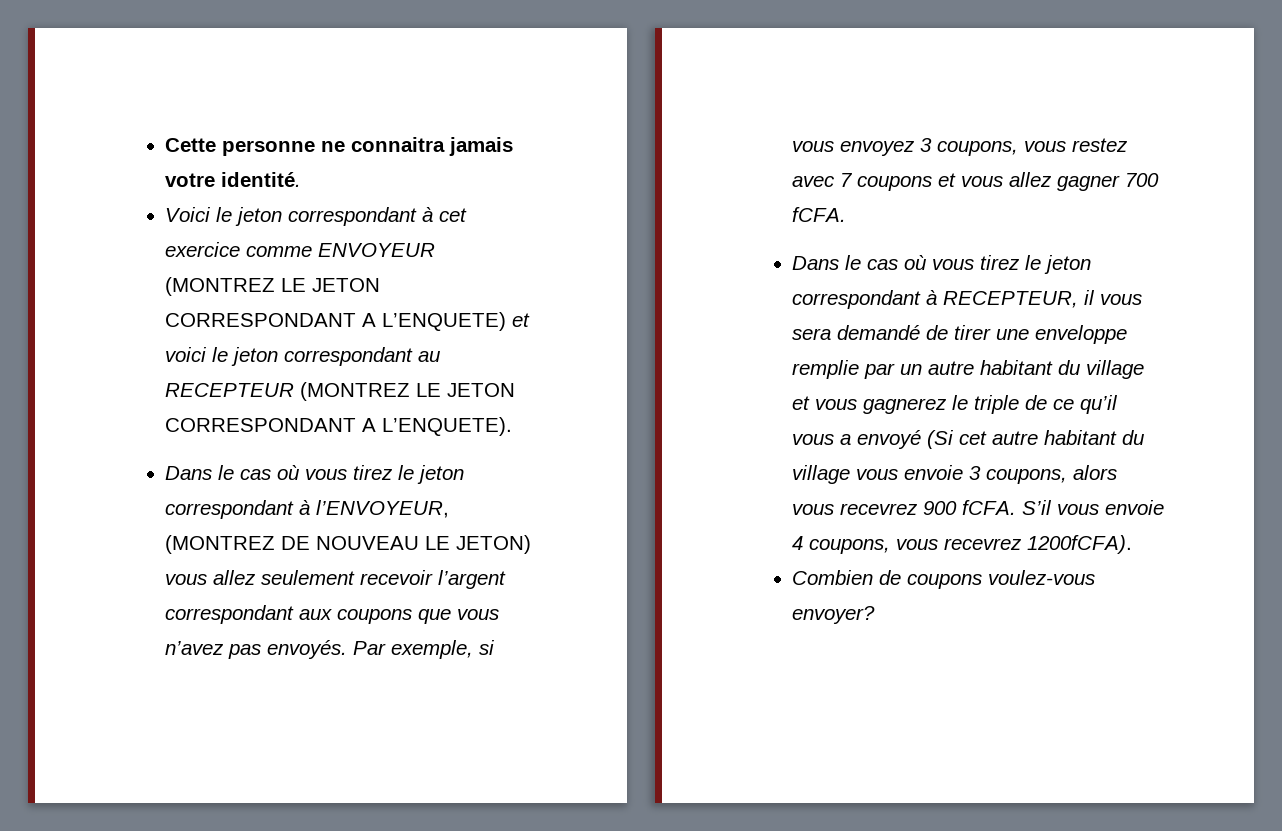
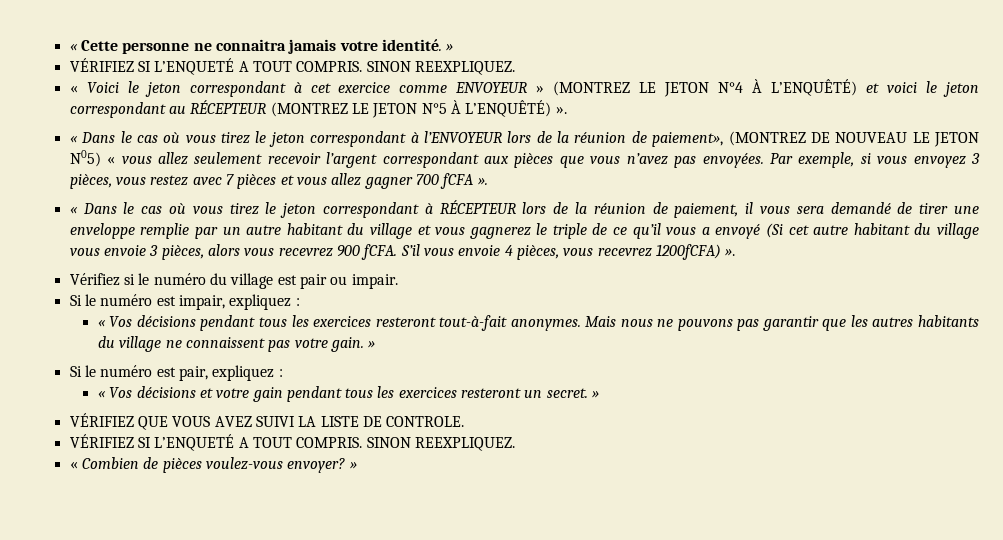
- Cette personne ne connaitra jamais votre identité.
- Voici le jeton correspondant à cet exercice comme ENVOYEUR (MONTREZ LE JETON CORRESPONDANT A L’ENQUETE) et voici le jeton correspondant au RECEPTEUR (MONTREZ LE JETON CORRESPONDANT A L’ENQUETE).
- Dans le cas où vous tirez le jeton correspondant à l’ENVOYEUR, (MONTREZ DE NOUVEAU LE JETON) vous allez seulement recevoir l’argent correspondant aux coupons que vous n’avez pas envoyés.
+ « Cette personne ne connaitra jamais votre identité. »
+ VÉRIFIEZ SI L’ENQUETÉ A TOUT COMPRIS. SINON REEXPLIQUEZ.
+ « Voici le jeton correspondant à cet exercice comme ENVOYEUR » (MONTREZ LE JETON N°4 À L’ENQUÊTÉ) et voici le jeton correspondant au RÉCEPTEUR (MONTREZ LE JETON N°5 À L’ENQUÊTÉ) ».
+ « Dans le cas où vous tirez le jeton correspondant à l’ENVOYEUR lors de la réunion de paiement», (MONTREZ DE NOUVEAU LE JETON N05) « vous allez seulement recevoir l’argent correspondant aux pièces que vous n’avez pas envoyées.
- Par exemple, si vous envoyez 3 coupons, vous restez avec 7 coupons et vous allez gagner 700 fCFA.
- Dans le cas où vous tirez le jeton correspondant à RECEPTEUR, il vous sera demandé de tirer une enveloppe remplie par un autre habitant du village et vous gagnerez le triple de ce qu’il vous a envoyé (Si cet autre habitant du village vous envoie 3 coupons, alors vous recevrez 900 fCFA.
+ Par exemple, si vous envoyez 3 pièces, vous restez avec 7 pièces et vous allez gagner 700 fCFA ».
+ « Dans le cas où vous tirez le jeton correspondant à RÉCEPTEUR lors de la réunion de paiement, il vous sera demandé de tirer une enveloppe remplie par un autre habitant du village et vous gagnerez le triple de ce qu’il vous a envoyé (Si cet autre habitant du village vous envoie 3 pièces, alors vous recevrez 900 fCFA.
- S’il vous envoie 4 coupons, vous recevrez 1200fCFA).
- Combien de coupons voulez-vous envoyer?
+ S’il vous envoie 4 pièces, vous recevrez 1200fCFA) ».
+ Vérifiez si le numéro du village est pair ou impair.
+ Si le numéro est impair, expliquez :
+ « Vos décisions pendant tous les exercices resteront tout-à-fait anonymes. Mais nous ne pouvons pas garantir que les autres habitants du village ne connaissent pas votre gain. »
+ Si le numéro est pair, expliquez :
+ « Vos décisions et votre gain pendant tous les exercices resteront un secret. »
+ VÉRIFIEZ QUE VOUS AVEZ SUIVI LA LISTE DE CONTROLE.
+ VÉRIFIEZ SI L’ENQUETÉ A TOUT COMPRIS. SINON REEXPLIQUEZ.
+ « Combien de pièces voulez-vous envoyer? »

